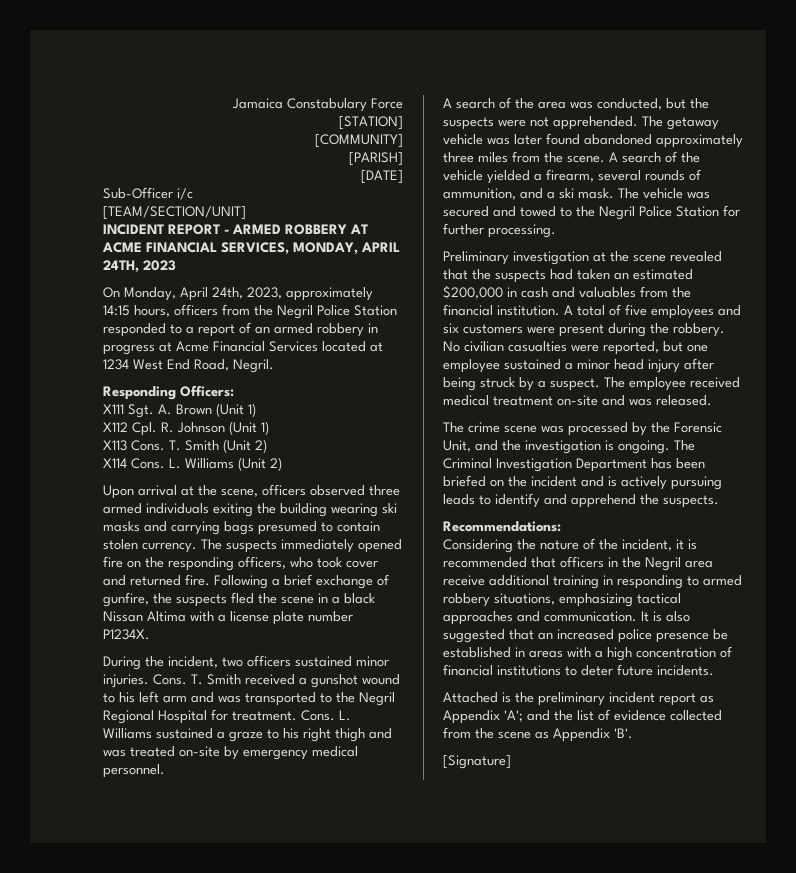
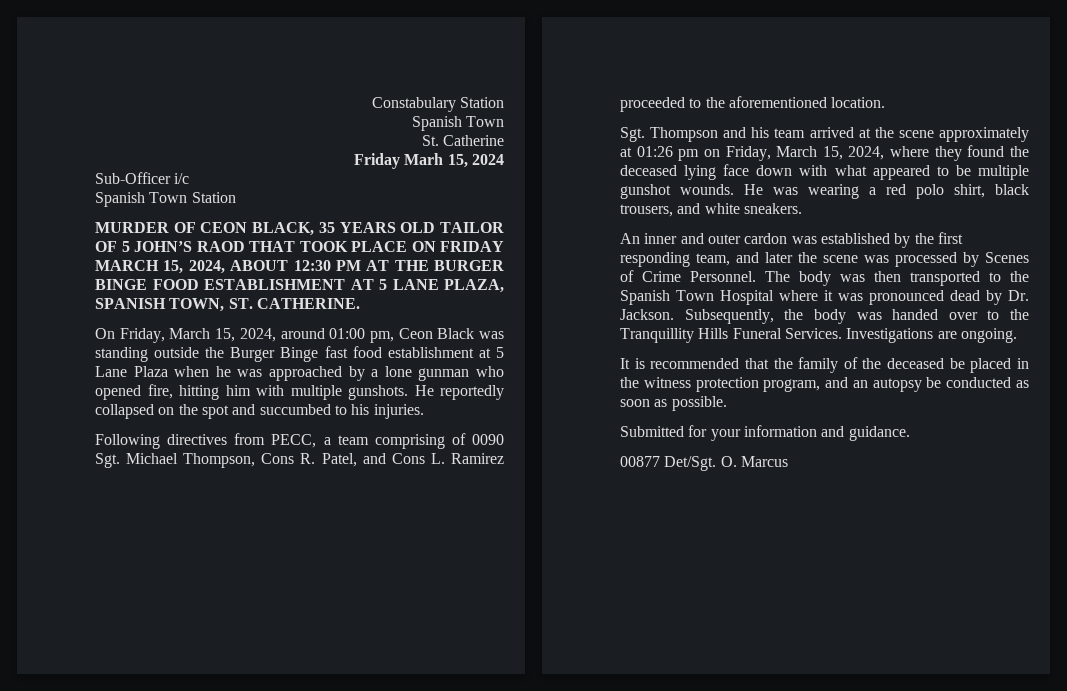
- Jamaica Constabulary Force
- [STATION]
- [COMMUNITY]
- [PARISH]
- [DATE]
+ Constabulary Station
+ Spanish Town
+ St. Catherine
+ Friday Marh 15, 2024
  Sub-Officer i/c
- [TEAM/SECTION/UNIT]
- INCIDENT REPORT - ARMED ROBBERY AT ACME FINANCIAL SERVICES, MONDAY, APRIL 24TH, 2023
- On Monday, April 24th, 2023, approximately 14:15 hours, officers from the Negril Police Station responded to a report of an armed robbery in progress at Acme Financial Services located at 1234 West End Road, Negril.
- Responding Officers:
- X111 Sgt. A. Brown (Unit 1)
- X112 Cpl. R. Johnson (Unit 1)
- X113 Cons. T. Smith (Unit 2)
- X114 Cons. L. Williams (Unit 2)
- Upon arrival at the scene, officers observed three armed individuals exiting the building wearing ski masks and carrying bags presumed to contain stolen currency. The suspects immediately opened fire on the responding officers, who took cover and returned fire. Following a brief exchange of gunfire, the suspects fled the scene in a black Nissan Altima with a license plate number P1234X.
- During the incident, two officers sustained minor injuries. Cons. T. Smith received a gunshot wound to his left arm and was transported to the Negril Regional Hospital for treatment. Cons. L. Williams sustained a graze to his right thigh and was treated on-site by emergency medical personnel.
- A search of the area was conducted, but the suspects were not apprehended. The getaway vehicle was later found abandoned approximately three miles from the scene. A search of the vehicle yielded a firearm, several rounds of ammunition, and a ski mask. The vehicle was secured and towed to the Negril Police Station for further processing.
- Preliminary investigation at the scene revealed that the suspects had taken an estimated $200,000 in cash and valuables from the financial institution. A total of five employees and six customers were present during the robbery. No civilian casualties were reported, but one employee sustained a minor head injury after being struck by a suspect. The employee received medical treatment on-site and was released.
- The crime scene was processed by the Forensic Unit, and the investigation is ongoing. The Criminal Investigation Department has been briefed on the incident and is actively pursuing leads to identify and apprehend the suspects.
- Recommendations:
- Considering the nature of the incident, it is recommended that officers in the Negril area receive additional training in responding to armed robbery situations, emphasizing tactical approaches and communication. It is also suggested that an increased police presence be established in areas with a high concentration of financial institutions to deter future incidents.
- Attached is the preliminary incident report as Appendix 'A'; and the list of evidence collected from the scene as Appendix 'B'.
- [Signature]
+ Spanish Town Station
+ MURDER OF CEON BLACK, 35 YEARS OLD TAILOR OF 5 JOHN’S RAOD THAT TOOK PLACE ON FRIDAY MARCH 15, 2024, ABOUT 12:30 PM AT THE BURGER BINGE FOOD ESTABLISHMENT AT 5 LANE PLAZA, SPANISH TOWN, ST. CATHERINE.
+ On Friday, March 15, 2024, around 01:00 pm, Ceon Black was standing outside the Burger Binge fast food establishment at 5 Lane Plaza when he was approached by a lone gunman who opened fire, hitting him with multiple gunshots. He reportedly collapsed on the spot and succumbed to his injuries.
+ Following directives from PECC, a team comprising of 0090 Sgt. Michael Thompson, Cons R. Patel, and Cons L. Ramirez proceeded to the aforementioned location.
+ Sgt. Thompson and his team arrived at the scene approximately at 01:26 pm on Friday, March 15, 2024, where they found the deceased lying face down with what appeared to be multiple gunshot wounds. He was wearing a red polo shirt, black trousers, and white sneakers.
+ An inner and outer cardon was established by the first responding team, and later the scene was processed by Scenes of Crime Personnel. The body was then transported to the Spanish Town Hospital where it was pronounced dead by Dr. Jackson. Subsequently, the body was handed over to the Tranquillity Hills Funeral Services. Investigations are ongoing.
+ It is recommended that the family of the deceased be placed in the witness protection program, and an autopsy be conducted as soon as possible.
+ Submitted for your information and guidance.
+ 00877 Det/Sgt. O. Marcus

